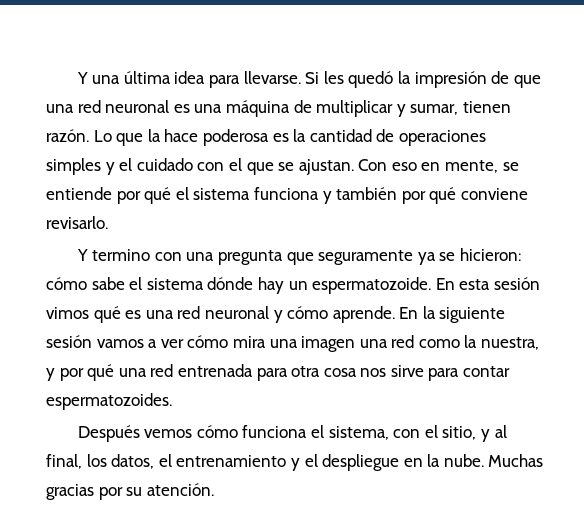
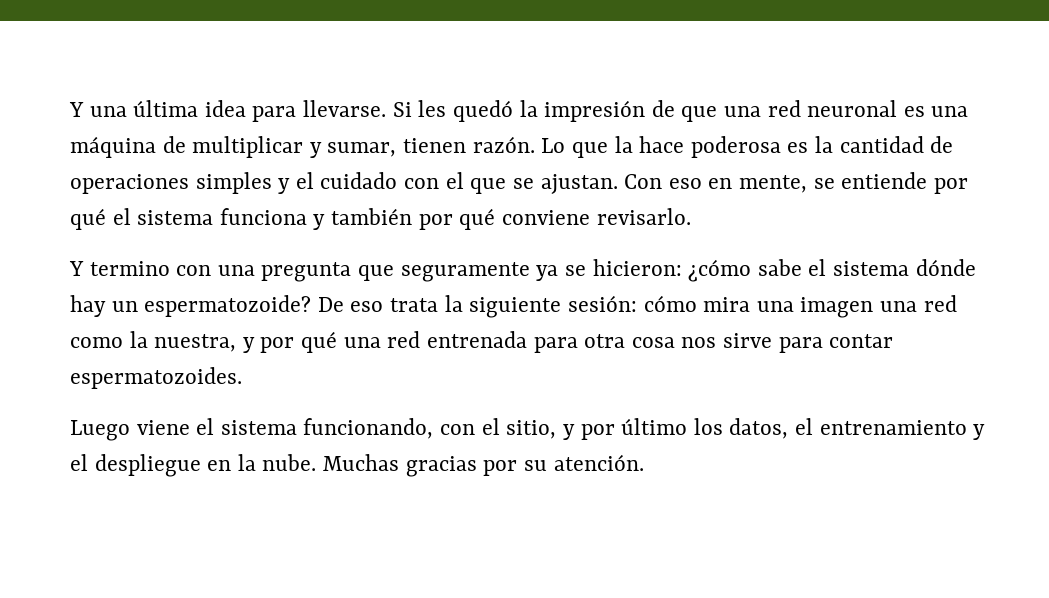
- Y termino con una pregunta que seguramente ya se hicieron: cómo sabe el sistema dónde hay un espermatozoide. En esta sesión vimos qué es una red neuronal y cómo aprende. En la siguiente sesión vamos a ver cómo mira una imagen una red como la nuestra, y por qué una red entrenada para otra cosa nos sirve para contar espermatozoides.
+ Y termino con una pregunta que seguramente ya se hicieron: ¿cómo sabe el sistema dónde hay un espermatozoide? De eso trata la siguiente sesión: cómo mira una imagen una red como la nuestra, y por qué una red entrenada para otra cosa nos sirve para contar espermatozoides.
- Después vemos cómo funciona el sistema, con el sitio, y al final, los datos, el entrenamiento y el despliegue en la nube.
+ Luego viene el sistema funcionando, con el sitio, y por último los datos, el entrenamiento y el despliegue en la nube.

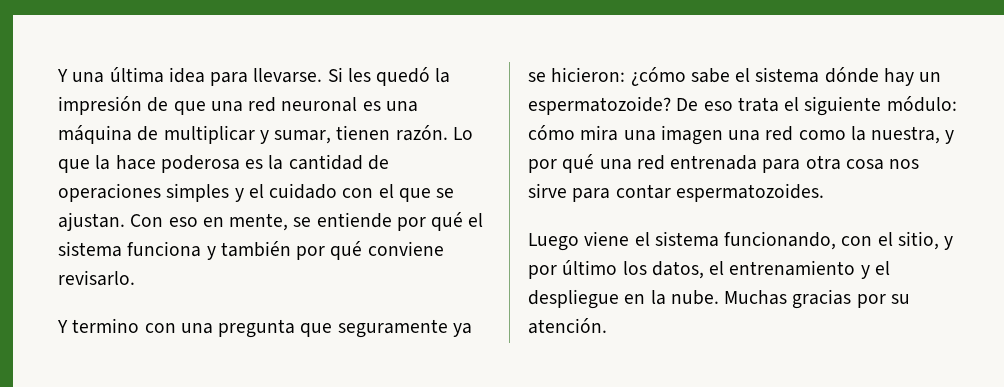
- De eso trata la siguiente sesión: cómo mira una imagen una red como la nuestra, y por qué una red entrenada para otra cosa nos sirve para contar espermatozoides.
+ De eso trata el siguiente módulo: cómo mira una imagen una red como la nuestra, y por qué una red entrenada para otra cosa nos sirve para contar espermatozoides.

